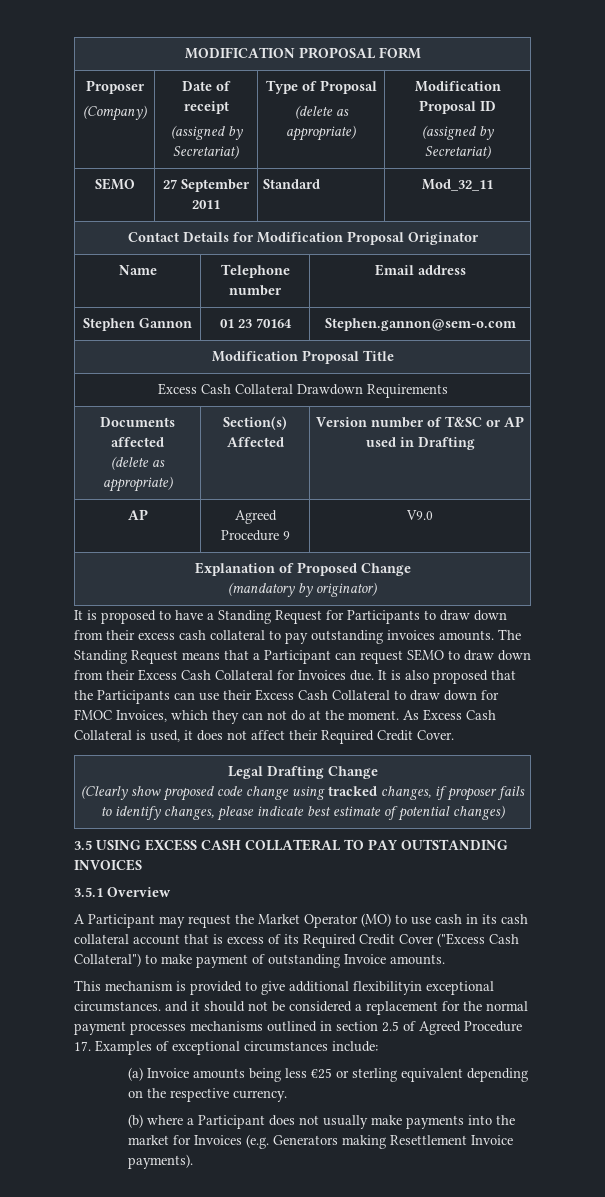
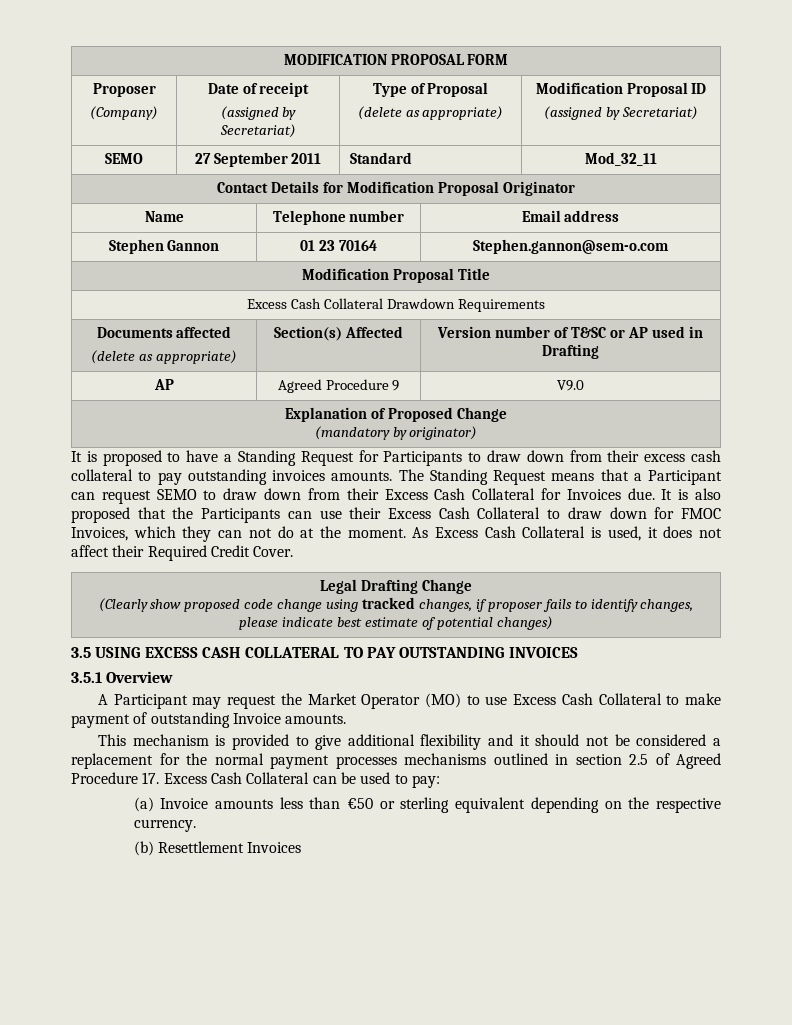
- A Participant may request the Market Operator (MO) to use cash in its cash collateral account that is excess of its Required Credit Cover ("Excess Cash Collateral") to make payment of outstanding Invoice amounts.
+ A Participant may request the Market Operator (MO) to use Excess Cash Collateral to make payment of outstanding Invoice amounts.
- This mechanism is provided to give additional flexibilityin exceptional circumstances. and it should not be considered a replacement for the normal payment processes mechanisms outlined in section 2.5 of Agreed Procedure 17. Examples of exceptional circumstances include:
+ This mechanism is provided to give additional flexibility and it should not be considered a replacement for the normal payment processes mechanisms outlined in section 2.5 of Agreed Procedure 17. Excess Cash Collateral can be used to pay:
- (a) Invoice amounts being less €25 or sterling equivalent depending on the respective currency.
+ (a) Invoice amounts less than €50 or sterling equivalent depending on the respective currency.
- (b) where a Participant does not usually make payments into the market for Invoices (e.g. Generators making Resettlement Invoice payments).
+ (b) Resettlement Invoices

